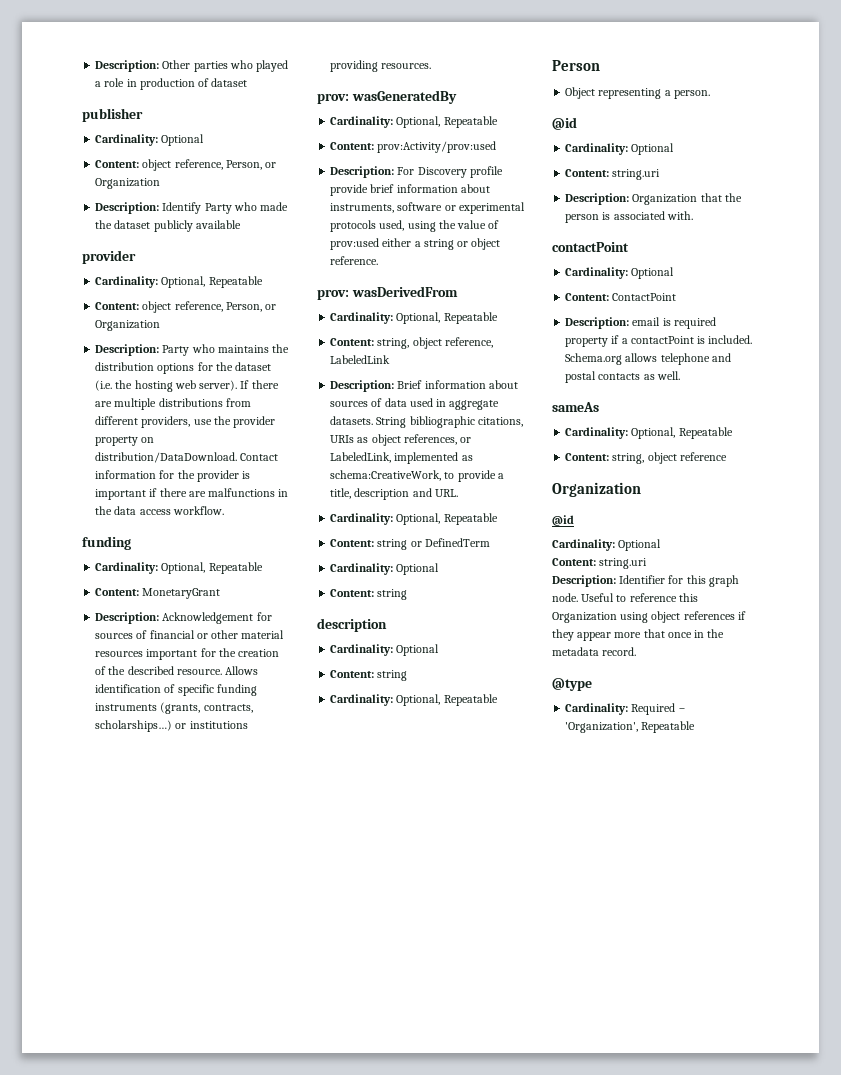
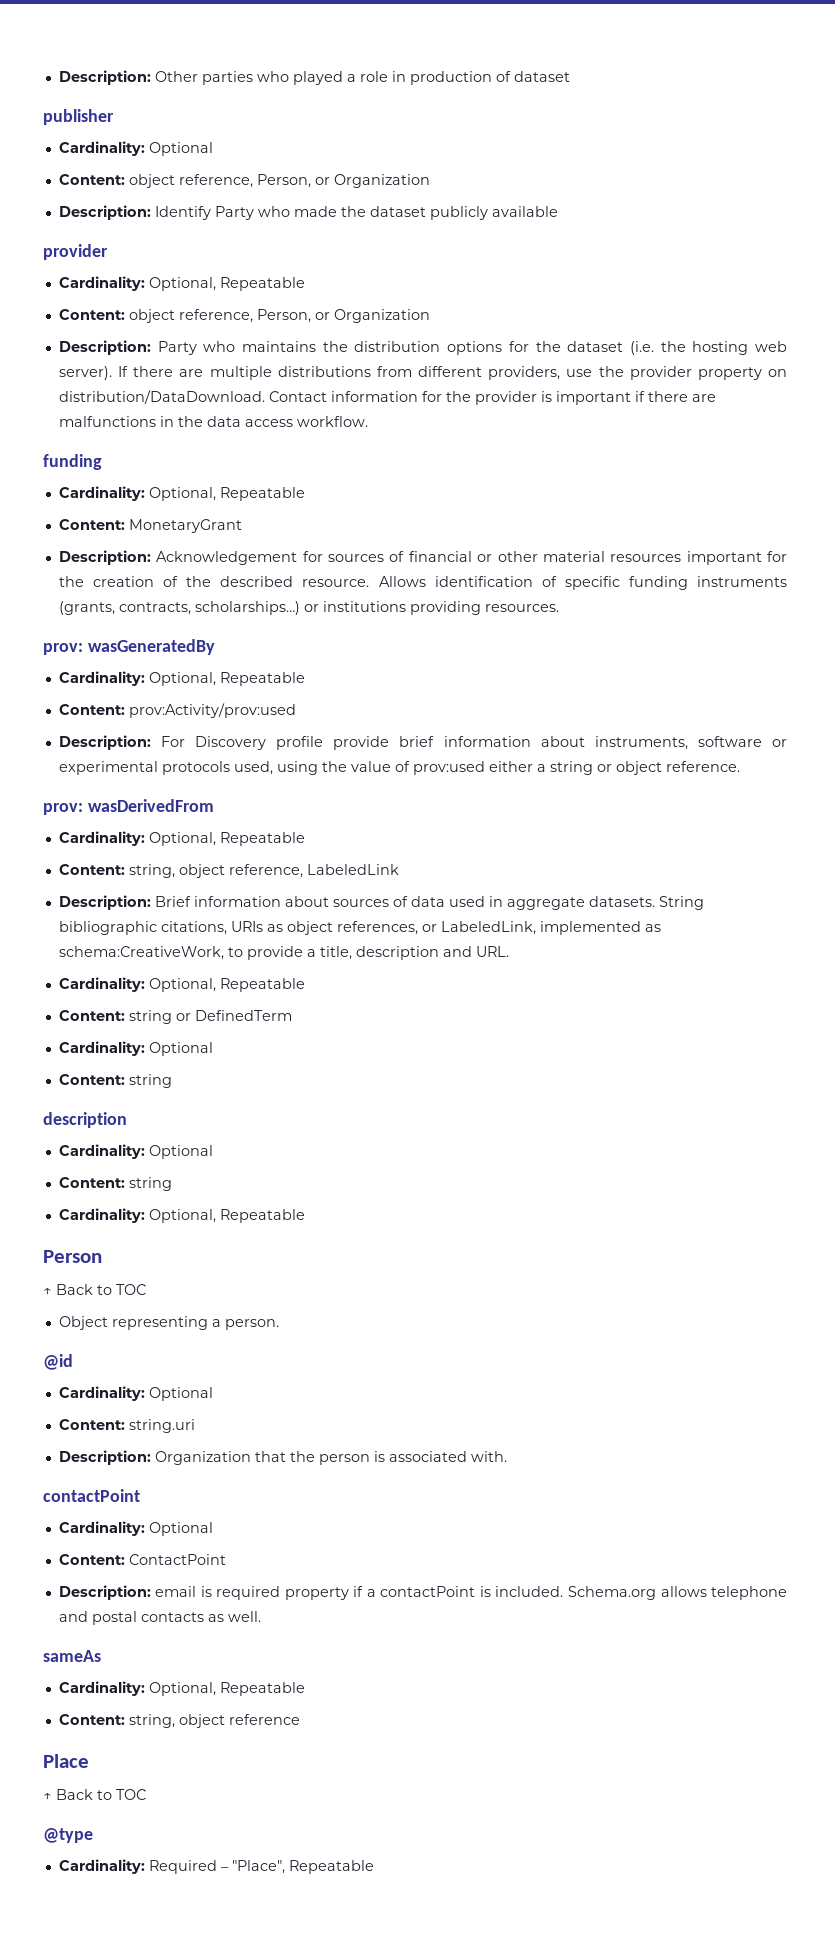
  Person
+ ↑ Back to TOC
  Content: string, object reference
- Organization
- @id
- Cardinality: Optional
- Content: string.uri
- Description: Identifier for this graph node. Useful to reference this Organization using object references if they appear more that once in the metadata record.
+ Place
+ ↑ Back to TOC
- Cardinality: Required – 'Organization', Repeatable
+ Cardinality: Required – "Place", Repeatable

